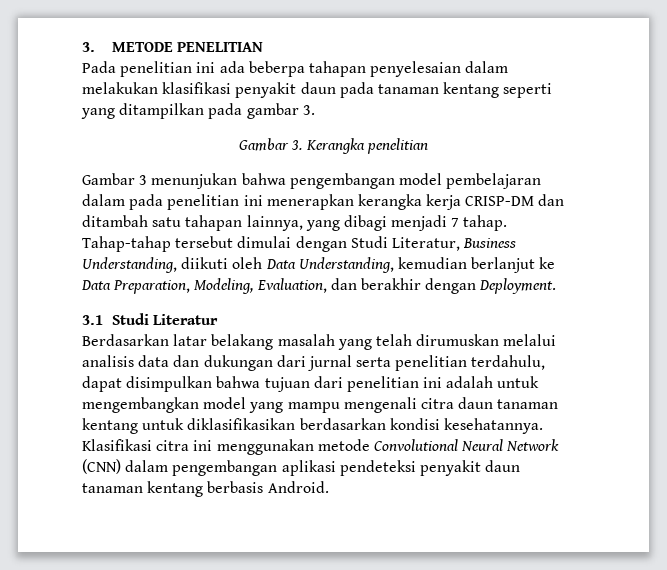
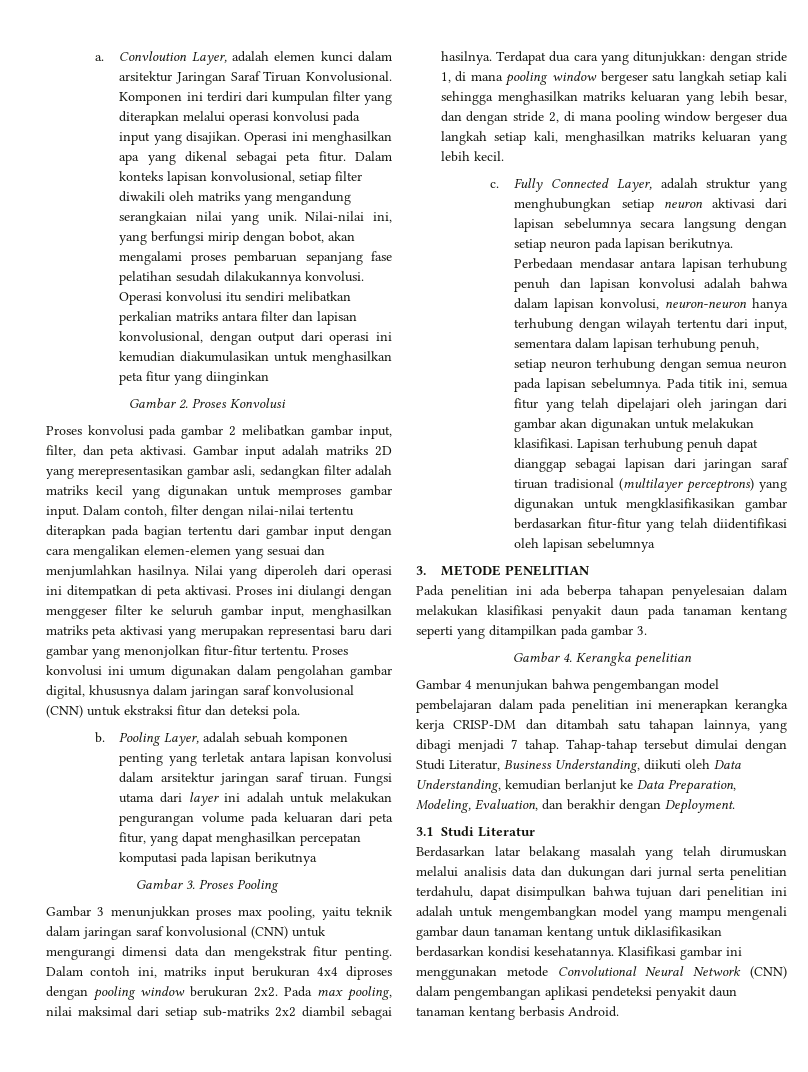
+ a. Convloution Layer, adalah elemen kunci dalam arsitektur Jaringan Saraf Tiruan Konvolusional. Komponen ini terdiri dari kumpulan filter yang diterapkan melalui operasi konvolusi pada input yang disajikan. Operasi ini menghasilkan apa yang dikenal sebagai peta fitur. Dalam konteks lapisan konvolusional, setiap filter diwakili oleh matriks yang mengandung serangkaian nilai yang unik. Nilai-nilai ini, yang berfungsi mirip dengan bobot, akan mengalami proses pembaruan sepanjang fase pelatihan sesudah dilakukannya konvolusi. Operasi konvolusi itu sendiri melibatkan perkalian matriks antara filter dan lapisan konvolusional, dengan output dari operasi ini kemudian diakumulasikan untuk menghasilkan peta fitur yang diinginkan
+ Gambar 2. Proses Konvolusi
+ Proses konvolusi pada gambar 2 melibatkan gambar input, filter, dan peta aktivasi. Gambar input adalah matriks 2D yang merepresentasikan gambar asli, sedangkan filter adalah matriks kecil yang digunakan untuk memproses gambar input. Dalam contoh, filter dengan nilai-nilai tertentu diterapkan pada bagian tertentu dari gambar input dengan cara mengalikan elemen-elemen yang sesuai dan menjumlahkan hasilnya. Nilai yang diperoleh dari operasi ini ditempatkan di peta aktivasi. Proses ini diulangi dengan menggeser filter ke seluruh gambar input, menghasilkan matriks peta aktivasi yang merupakan representasi baru dari gambar yang menonjolkan fitur-fitur tertentu. Proses konvolusi ini umum digunakan dalam pengolahan gambar digital, khususnya dalam jaringan saraf konvolusional (CNN) untuk ekstraksi fitur dan deteksi pola.
+ b. Pooling Layer, adalah sebuah komponen penting yang terletak antara lapisan konvolusi dalam arsitektur jaringan saraf tiruan. Fungsi utama dari layer ini adalah untuk melakukan pengurangan volume pada keluaran dari peta fitur, yang dapat menghasilkan percepatan komputasi pada lapisan berikutnya
+ Gambar 3. Proses Pooling
+ Gambar 3 menunjukkan proses max pooling, yaitu teknik dalam jaringan saraf konvolusional (CNN) untuk mengurangi dimensi data dan mengekstrak fitur penting. Dalam contoh ini, matriks input berukuran 4x4 diproses dengan pooling window berukuran 2x2. Pada max pooling, nilai maksimal dari setiap sub-matriks 2x2 diambil sebagai hasilnya. Terdapat dua cara yang ditunjukkan: dengan stride 1, di mana pooling window bergeser satu langkah setiap kali sehingga menghasilkan matriks keluaran yang lebih besar, dan dengan stride 2, di mana pooling window bergeser dua langkah setiap kali, menghasilkan matriks keluaran yang lebih kecil.
+ c. Fully Connected Layer, adalah struktur yang menghubungkan setiap neuron aktivasi dari lapisan sebelumnya secara langsung dengan setiap neuron pada lapisan berikutnya. Perbedaan mendasar antara lapisan terhubung penuh dan lapisan konvolusi adalah bahwa dalam lapisan konvolusi, neuron-neuron hanya terhubung dengan wilayah tertentu dari input, sementara dalam lapisan terhubung penuh, setiap neuron terhubung dengan semua neuron pada lapisan sebelumnya. Pada titik ini, semua fitur yang telah dipelajari oleh jaringan dari gambar akan digunakan untuk melakukan klasifikasi. Lapisan terhubung penuh dapat dianggap sebagai lapisan dari jaringan saraf tiruan tradisional (multilayer perceptrons) yang digunakan untuk mengklasifikasikan gambar berdasarkan fitur-fitur yang telah diidentifikasi oleh lapisan sebelumnya
- Gambar 3. Kerangka penelitian
+ Gambar 4. Kerangka penelitian
- Gambar 3 menunjukan bahwa pengembangan model pembelajaran dalam pada penelitian ini menerapkan kerangka kerja CRISP-DM dan ditambah satu tahapan lainnya, yang dibagi menjadi 7 tahap.
+ Gambar 4 menunjukan bahwa pengembangan model pembelajaran dalam pada penelitian ini menerapkan kerangka kerja CRISP-DM dan ditambah satu tahapan lainnya, yang dibagi menjadi 7 tahap.
- Berdasarkan latar belakang masalah yang telah dirumuskan melalui analisis data dan dukungan dari jurnal serta penelitian terdahulu, dapat disimpulkan bahwa tujuan dari penelitian ini adalah untuk mengembangkan model yang mampu mengenali citra daun tanaman kentang untuk diklasifikasikan berdasarkan kondisi kesehatannya.
+ Berdasarkan latar belakang masalah yang telah dirumuskan melalui analisis data dan dukungan dari jurnal serta penelitian terdahulu, dapat disimpulkan bahwa tujuan dari penelitian ini adalah untuk mengembangkan model yang mampu mengenali gambar daun tanaman kentang untuk diklasifikasikan berdasarkan kondisi kesehatannya.
- Klasifikasi citra ini menggunakan metode Convolutional Neural Network (CNN) dalam pengembangan aplikasi pendeteksi penyakit daun tanaman kentang berbasis Android.
+ Klasifikasi gambar ini menggunakan metode Convolutional Neural Network (CNN) dalam pengembangan aplikasi pendeteksi penyakit daun tanaman kentang berbasis Android.

